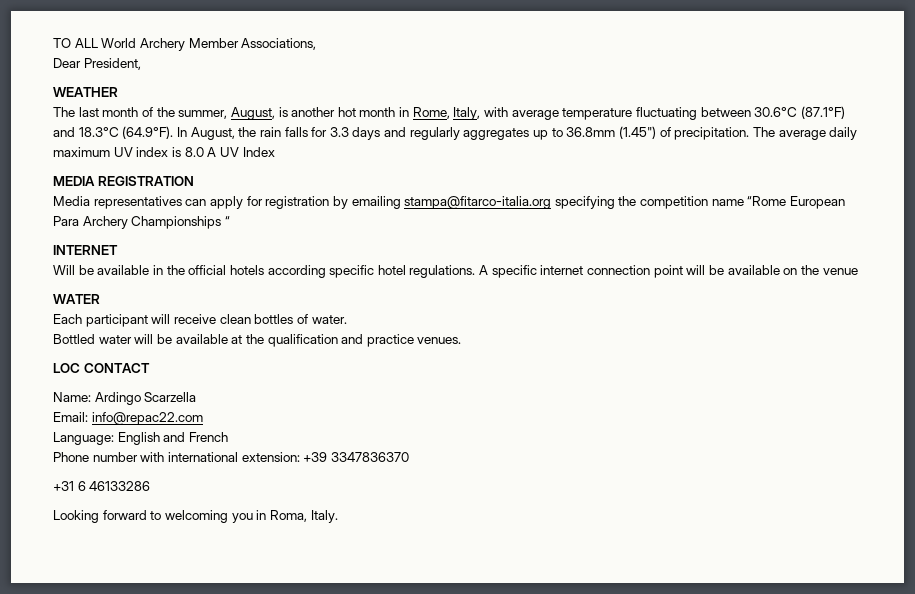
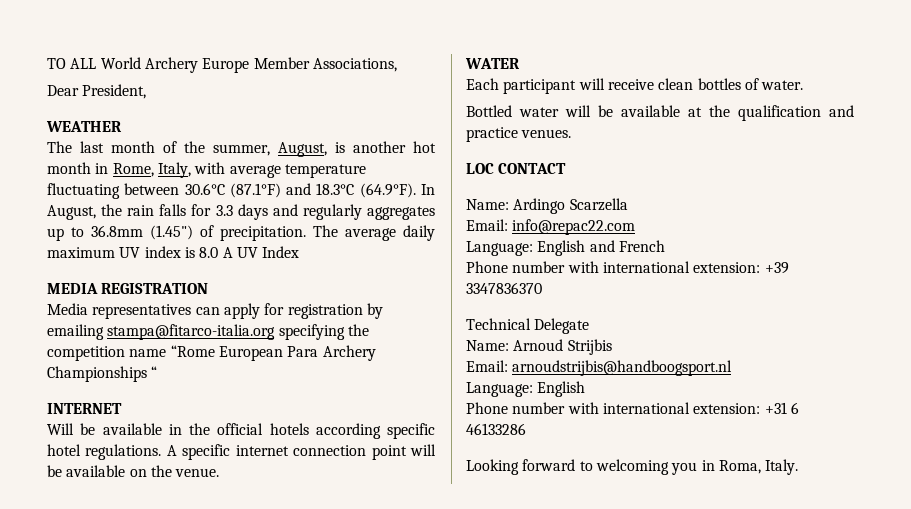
- TO ALL World Archery Member Associations,
+ TO ALL World Archery Europe Member Associations,
- A specific internet connection point will be available on the venue
+ A specific internet connection point will be available on the venue.
- +31 6 46133286
+ Technical Delegate
+ Name: Arnoud Strijbis
+ Email: arnoudstrijbis@handboogsport.nl
+ Language: English
+ Phone number with international extension: +31 6 46133286

